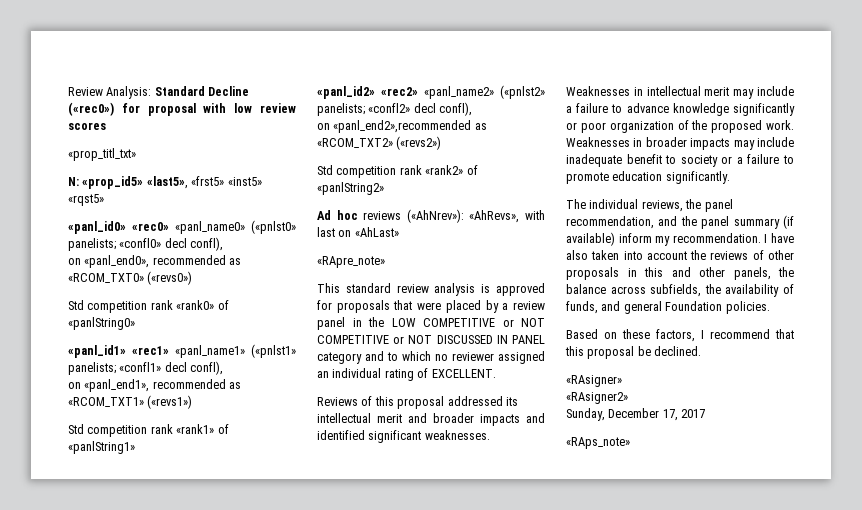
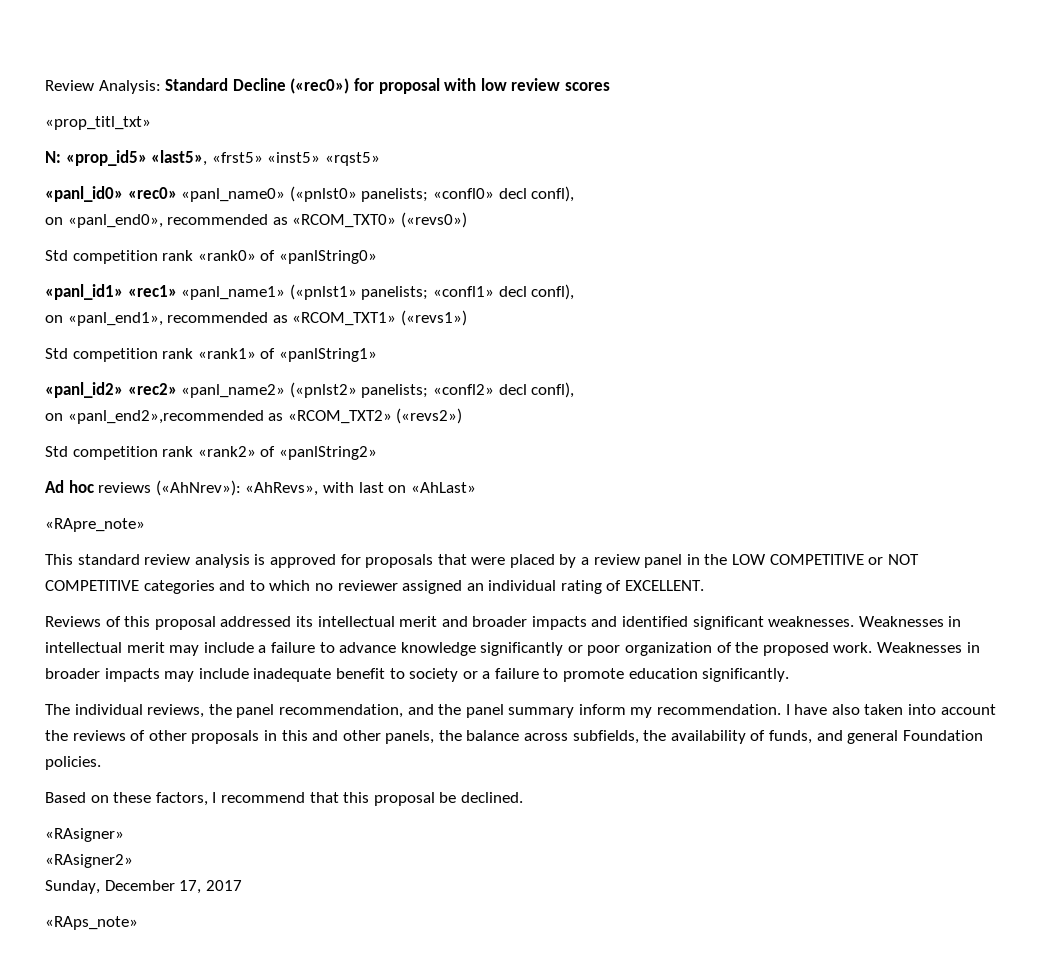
- This standard review analysis is approved for proposals that were placed by a review panel in the LOW COMPETITIVE or NOT COMPETITIVE or NOT DISCUSSED IN PANEL category and to which no reviewer assigned an individual rating of EXCELLENT.
+ This standard review analysis is approved for proposals that were placed by a review panel in the LOW COMPETITIVE or NOT COMPETITIVE categories and to which no reviewer assigned an individual rating of EXCELLENT.
- The individual reviews, the panel recommendation, and the panel summary (if available) inform my recommendation.
+ The individual reviews, the panel recommendation, and the panel summary inform my recommendation.

